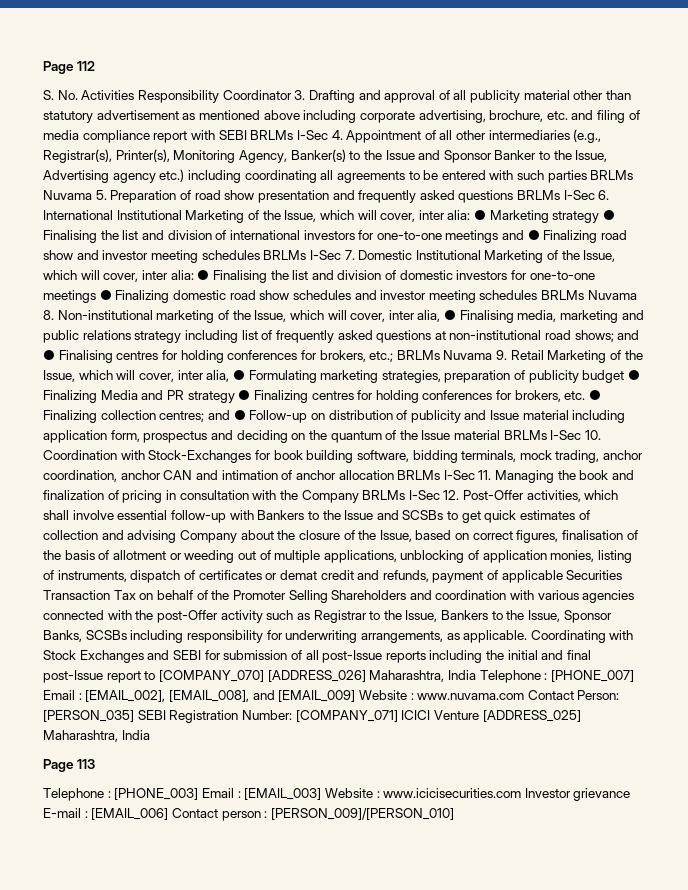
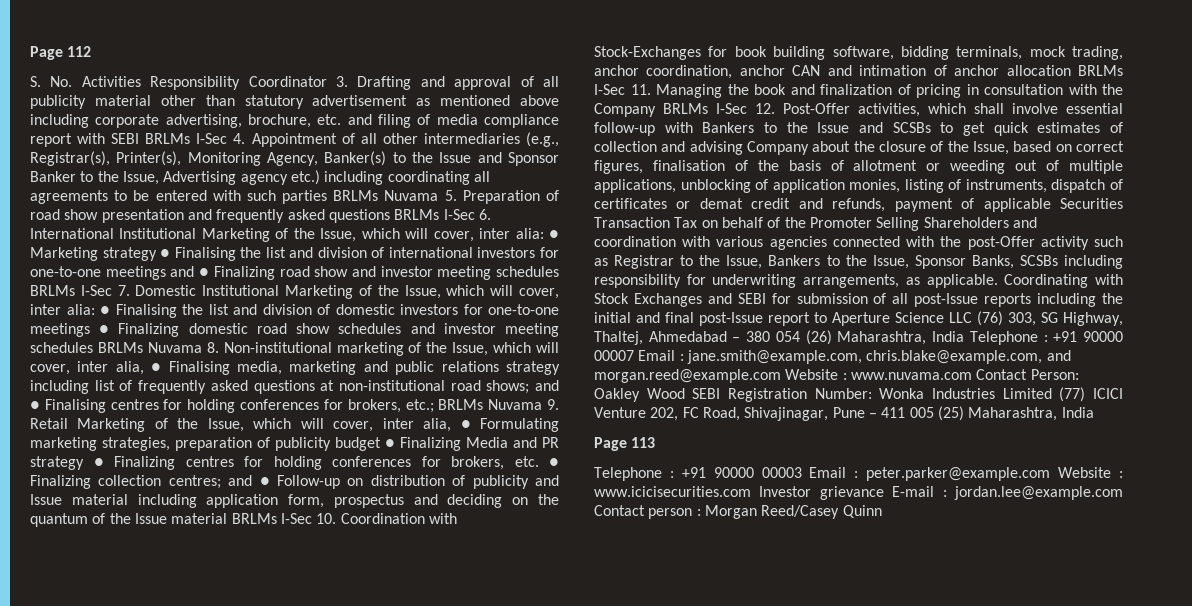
- Coordinating with Stock Exchanges and SEBI for submission of all post-Issue reports including the initial and final post-Issue report to [COMPANY_070] [ADDRESS_026] Maharashtra, India Telephone : [PHONE_007] Email : [EMAIL_002], [EMAIL_008], and [EMAIL_009] Website : www.nuvama.com Contact Person: [PERSON_035] SEBI Registration Number: [COMPANY_071] ICICI Venture [ADDRESS_025] Maharashtra, India
+ Coordinating with Stock Exchanges and SEBI for submission of all post-Issue reports including the initial and final post-Issue report to Aperture Science LLC (76) 303, SG Highway, Thaltej, Ahmedabad – 380 054 (26) Maharashtra, India Telephone : +91 90000 00007 Email : jane.smith@example.com, chris.blake@example.com, and morgan.reed@example.com Website : www.nuvama.com Contact Person: Oakley Wood SEBI Registration Number: Wonka Industries Limited (77) ICICI Venture 202, FC Road, Shivajinagar, Pune – 411 005 (25) Maharashtra, India
- Telephone : [PHONE_003] Email : [EMAIL_003] Website : www.icicisecurities.com Investor grievance E-mail : [EMAIL_006] Contact person : [PERSON_009]/[PERSON_010]
+ Telephone : +91 90000 00003 Email : peter.parker@example.com Website : www.icicisecurities.com Investor grievance E-mail : jordan.lee@example.com Contact person : Morgan Reed/Casey Quinn

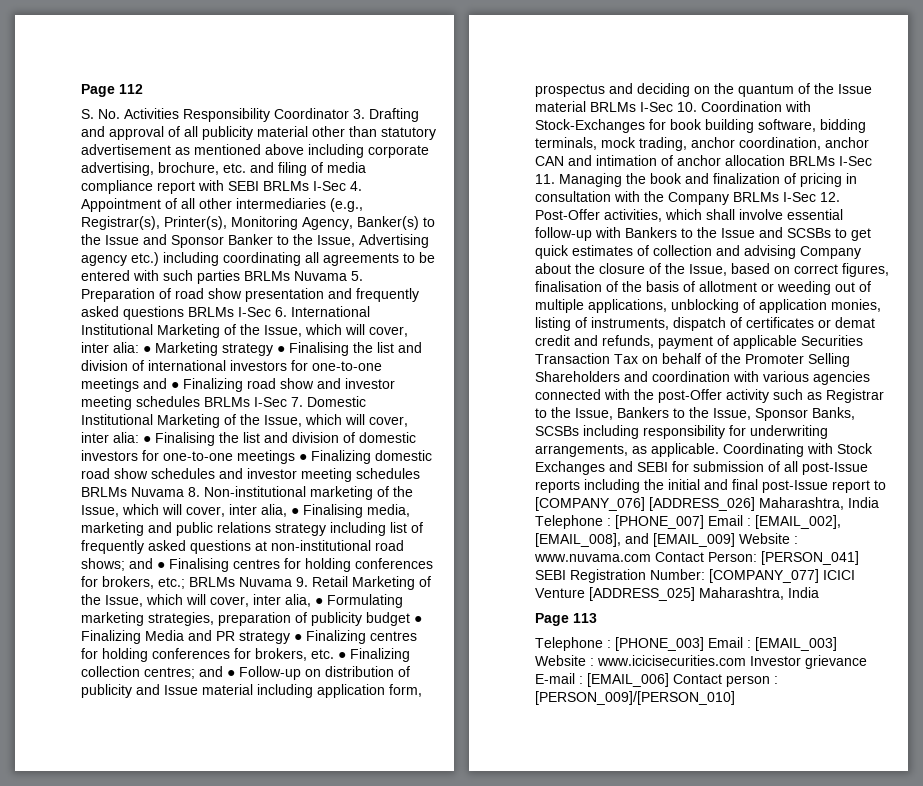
- Coordinating with Stock Exchanges and SEBI for submission of all post-Issue reports including the initial and final post-Issue report to Aperture Science LLC (76) 303, SG Highway, Thaltej, Ahmedabad – 380 054 (26) Maharashtra, India Telephone : +91 90000 00007 Email : jane.smith@example.com, chris.blake@example.com, and morgan.reed@example.com Website : www.nuvama.com Contact Person: Oakley Wood SEBI Registration Number: Wonka Industries Limited (77) ICICI Venture 202, FC Road, Shivajinagar, Pune – 411 005 (25) Maharashtra, India
+ Coordinating with Stock Exchanges and SEBI for submission of all post-Issue reports including the initial and final post-Issue report to [COMPANY_076] [ADDRESS_026] Maharashtra, India Telephone : [PHONE_007] Email : [EMAIL_002], [EMAIL_008], and [EMAIL_009] Website : www.nuvama.com Contact Person: [PERSON_041] SEBI Registration Number: [COMPANY_077] ICICI Venture [ADDRESS_025] Maharashtra, India
- Telephone : +91 90000 00003 Email : peter.parker@example.com Website : www.icicisecurities.com Investor grievance E-mail : jordan.lee@example.com Contact person : Morgan Reed/Casey Quinn
+ Telephone : [PHONE_003] Email : [EMAIL_003] Website : www.icicisecurities.com Investor grievance E-mail : [EMAIL_006] Contact person : [PERSON_009]/[PERSON_010]

